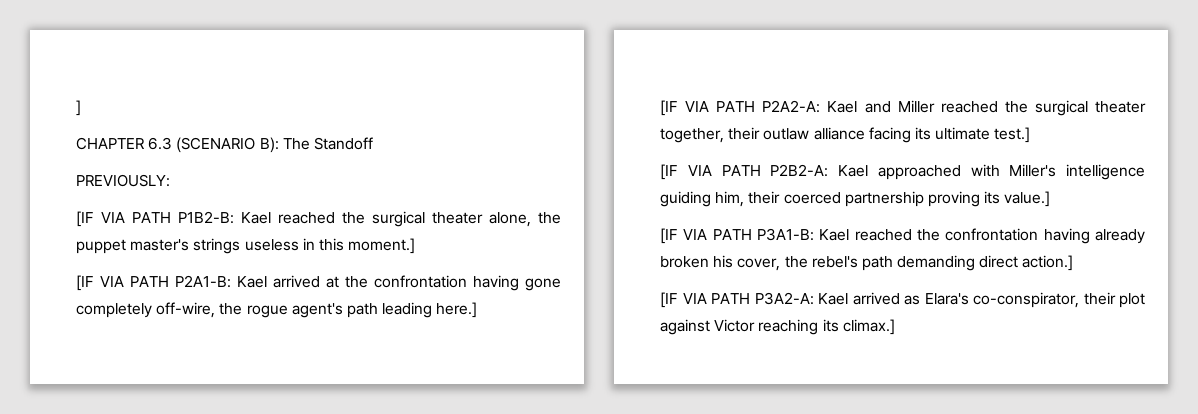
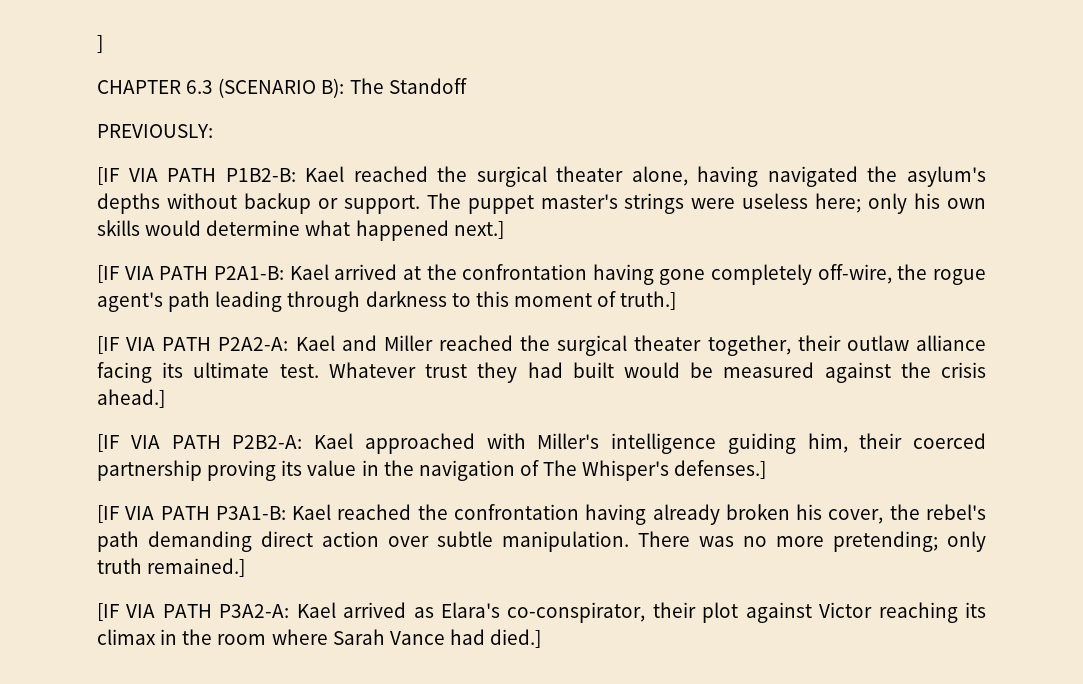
- [IF VIA PATH P1B2-B: Kael reached the surgical theater alone, the puppet master's strings useless in this moment.]
+ [IF VIA PATH P1B2-B: Kael reached the surgical theater alone, having navigated the asylum's depths without backup or support. The puppet master's strings were useless here; only his own skills would determine what happened next.]
- [IF VIA PATH P2A1-B: Kael arrived at the confrontation having gone completely off-wire, the rogue agent's path leading here.]
+ [IF VIA PATH P2A1-B: Kael arrived at the confrontation having gone completely off-wire, the rogue agent's path leading through darkness to this moment of truth.]
- [IF VIA PATH P2A2-A: Kael and Miller reached the surgical theater together, their outlaw alliance facing its ultimate test.]
+ [IF VIA PATH P2A2-A: Kael and Miller reached the surgical theater together, their outlaw alliance facing its ultimate test. Whatever trust they had built would be measured against the crisis ahead.]
- [IF VIA PATH P2B2-A: Kael approached with Miller's intelligence guiding him, their coerced partnership proving its value.]
+ [IF VIA PATH P2B2-A: Kael approached with Miller's intelligence guiding him, their coerced partnership proving its value in the navigation of The Whisper's defenses.]
- [IF VIA PATH P3A1-B: Kael reached the confrontation having already broken his cover, the rebel's path demanding direct action.]
+ [IF VIA PATH P3A1-B: Kael reached the confrontation having already broken his cover, the rebel's path demanding direct action over subtle manipulation. There was no more pretending; only truth remained.]
- [IF VIA PATH P3A2-A: Kael arrived as Elara's co-conspirator, their plot against Victor reaching its climax.]
+ [IF VIA PATH P3A2-A: Kael arrived as Elara's co-conspirator, their plot against Victor reaching its climax in the room where Sarah Vance had died.]

